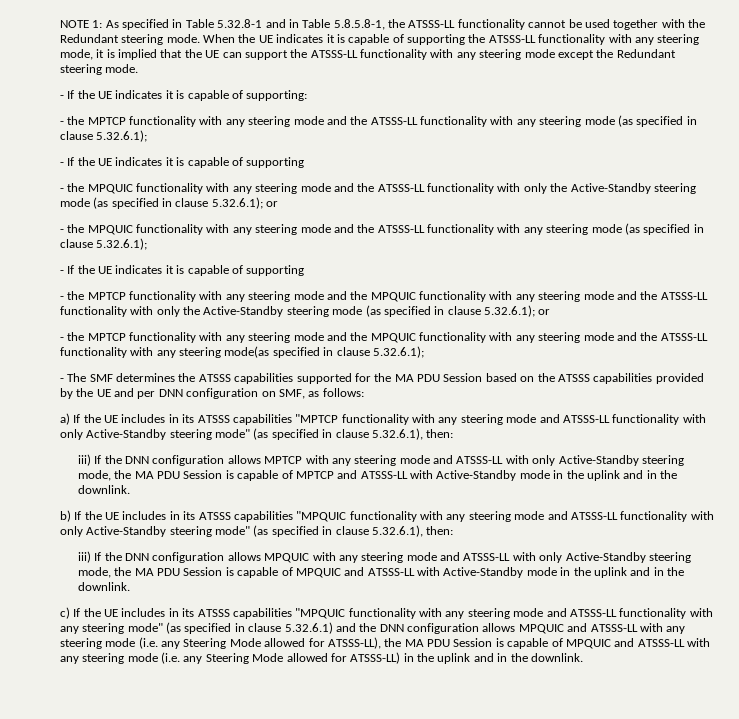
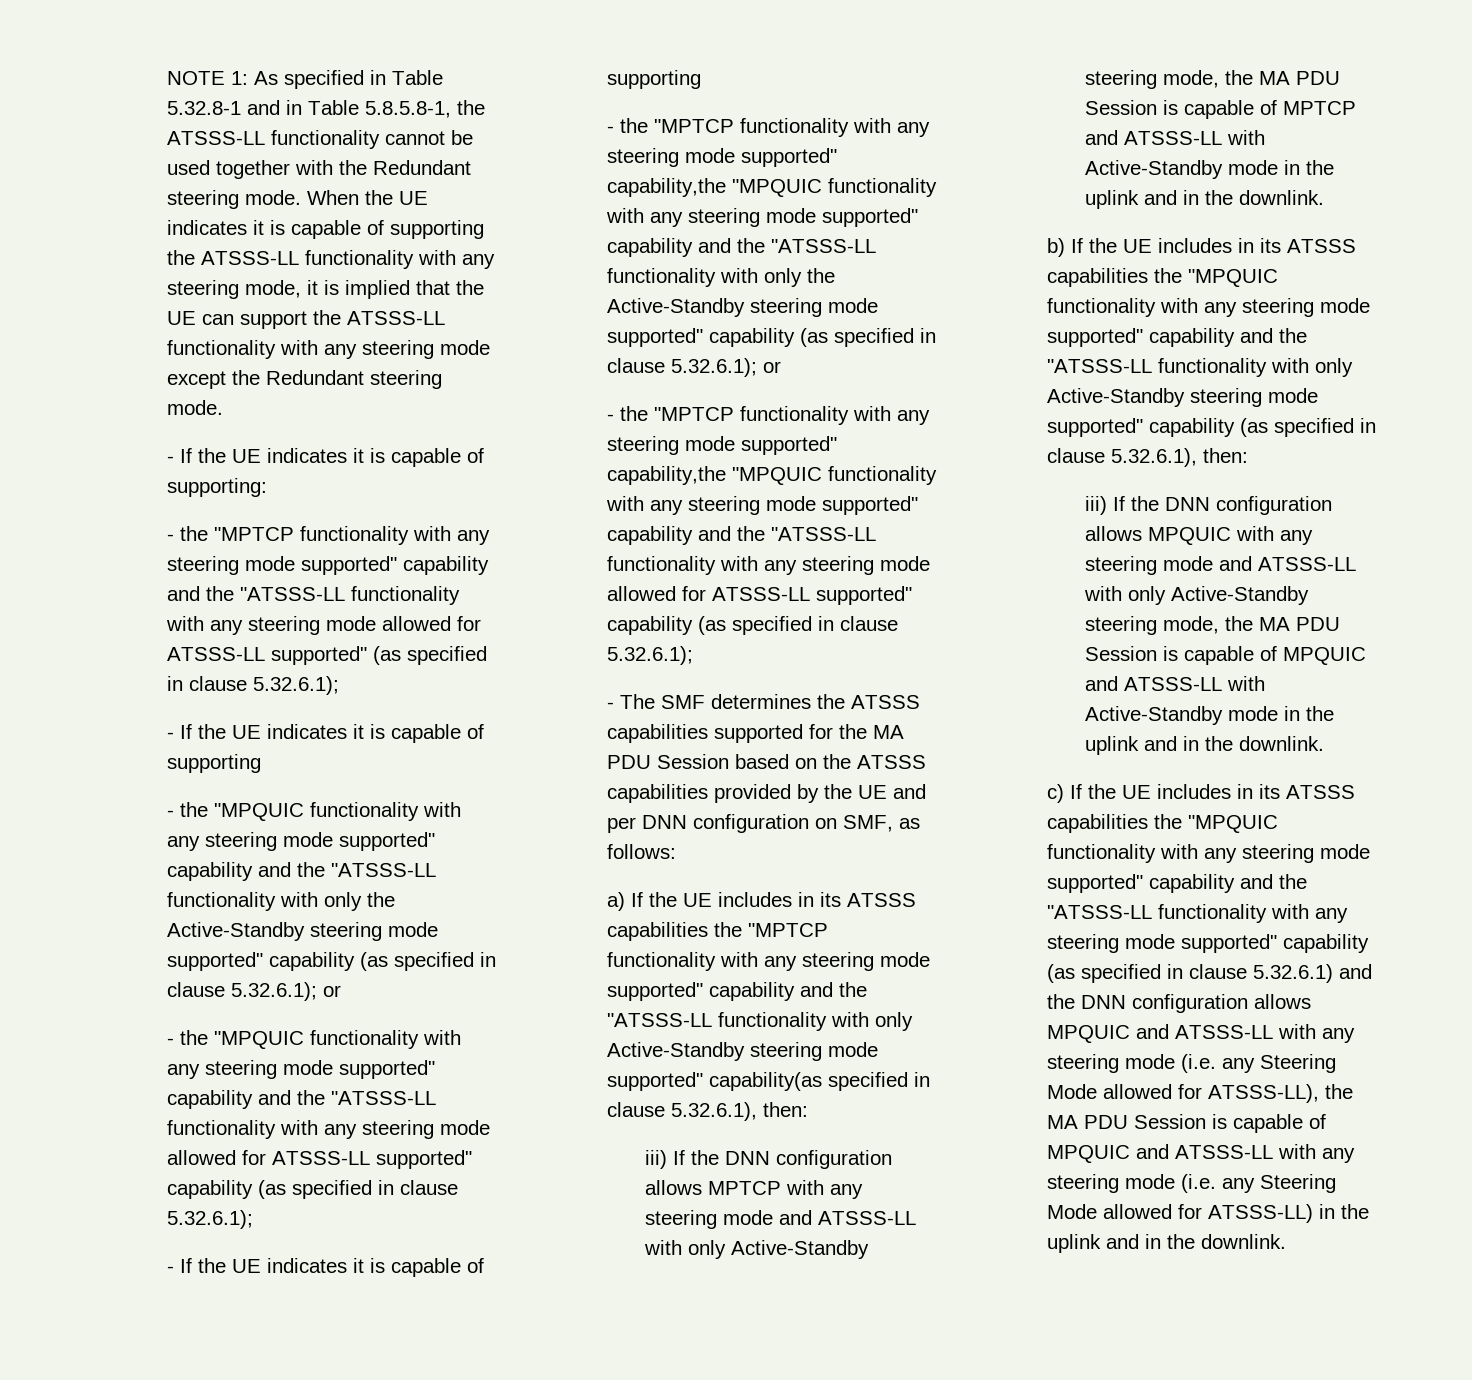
- - the MPTCP functionality with any steering mode and the ATSSS-LL functionality with any steering mode (as specified in clause 5.32.6.1);
+ - the "MPTCP functionality with any steering mode supported" capability and the "ATSSS-LL functionality with any steering mode allowed for ATSSS-LL supported" (as specified in clause 5.32.6.1);
- - the MPQUIC functionality with any steering mode and the ATSSS-LL functionality with only the Active-Standby steering mode (as specified in clause 5.32.6.1); or
- - the MPQUIC functionality with any steering mode and the ATSSS-LL functionality with any steering mode (as specified in clause 5.32.6.1);
+ - the "MPQUIC functionality with any steering mode supported" capability and the "ATSSS-LL functionality with only the Active-Standby steering mode supported" capability (as specified in clause 5.32.6.1); or
+ - the "MPQUIC functionality with any steering mode supported" capability and the "ATSSS-LL functionality with any steering mode allowed for ATSSS-LL supported" capability (as specified in clause 5.32.6.1);
- - the MPTCP functionality with any steering mode and the MPQUIC functionality with any steering mode and the ATSSS-LL functionality with only the Active-Standby steering mode (as specified in clause 5.32.6.1); or
- - the MPTCP functionality with any steering mode and the MPQUIC functionality with any steering mode and the ATSSS-LL functionality with any steering mode(as specified in clause 5.32.6.1);
+ - the "MPTCP functionality with any steering mode supported" capability,the "MPQUIC functionality with any steering mode supported" capability and the "ATSSS-LL functionality with only the Active-Standby steering mode supported" capability (as specified in clause 5.32.6.1); or
+ - the "MPTCP functionality with any steering mode supported" capability,the "MPQUIC functionality with any steering mode supported" capability and the "ATSSS-LL functionality with any steering mode allowed for ATSSS-LL supported" capability (as specified in clause 5.32.6.1);
- a) If the UE includes in its ATSSS capabilities "MPTCP functionality with any steering mode and ATSSS-LL functionality with only Active-Standby steering mode" (as specified in clause 5.32.6.1), then:
+ a) If the UE includes in its ATSSS capabilities the "MPTCP functionality with any steering mode supported" capability and the "ATSSS-LL functionality with only Active-Standby steering mode supported" capability(as specified in clause 5.32.6.1), then:
- b) If the UE includes in its ATSSS capabilities "MPQUIC functionality with any steering mode and ATSSS-LL functionality with only Active-Standby steering mode" (as specified in clause 5.32.6.1), then:
+ b) If the UE includes in its ATSSS capabilities the "MPQUIC functionality with any steering mode supported" capability and the "ATSSS-LL functionality with only Active-Standby steering mode supported" capability (as specified in clause 5.32.6.1), then:
- c) If the UE includes in its ATSSS capabilities "MPQUIC functionality with any steering mode and ATSSS-LL functionality with any steering mode" (as specified in clause 5.32.6.1) and the DNN configuration allows MPQUIC and ATSSS-LL with any steering mode (i.e. any Steering Mode allowed for ATSSS-LL), the MA PDU Session is capable of MPQUIC and ATSSS-LL with any steering mode (i.e. any Steering Mode allowed for ATSSS-LL) in the uplink and in the downlink.
+ c) If the UE includes in its ATSSS capabilities the "MPQUIC functionality with any steering mode supported" capability and the "ATSSS-LL functionality with any steering mode supported" capability (as specified in clause 5.32.6.1) and the DNN configuration allows MPQUIC and ATSSS-LL with any steering mode (i.e. any Steering Mode allowed for ATSSS-LL), the MA PDU Session is capable of MPQUIC and ATSSS-LL with any steering mode (i.e. any Steering Mode allowed for ATSSS-LL) in the uplink and in the downlink.

